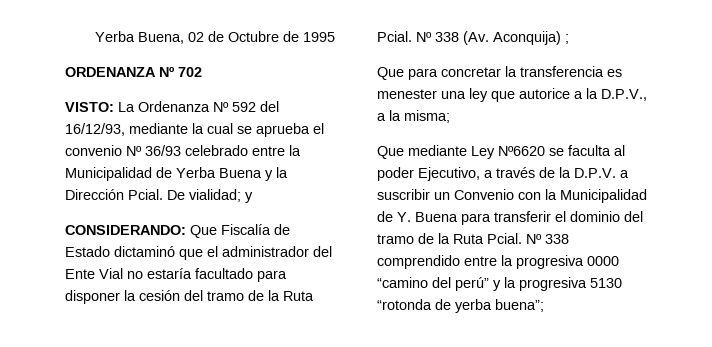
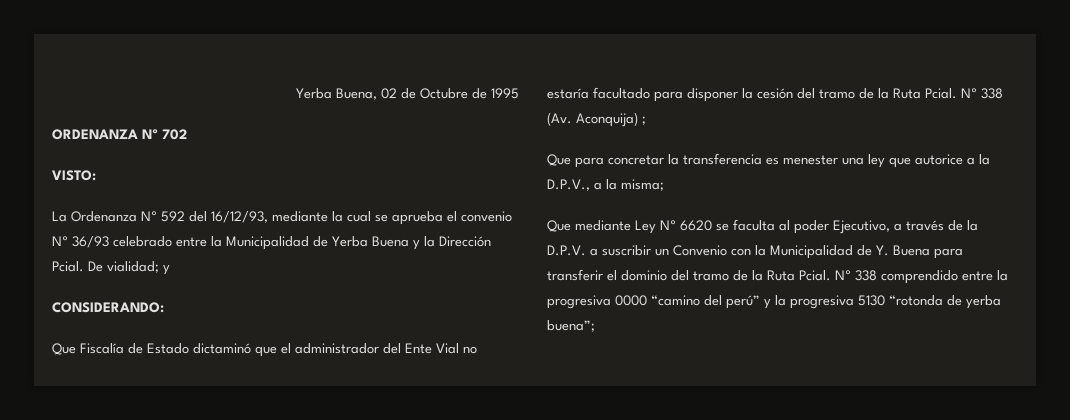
- VISTO: La Ordenanza Nº 592 del 16/12/93, mediante la cual se aprueba el convenio Nº 36/93 celebrado entre la Municipalidad de Yerba Buena y la Dirección Pcial.
+ VISTO:
+ La Ordenanza Nº 592 del 16/12/93, mediante la cual se aprueba el convenio Nº 36/93 celebrado entre la Municipalidad de Yerba Buena y la Dirección Pcial.
- CONSIDERANDO: Que Fiscalía de Estado dictaminó que el administrador del Ente Vial no estaría facultado para disponer la cesión del tramo de la Ruta Pcial.
+ CONSIDERANDO:
+ Que Fiscalía de Estado dictaminó que el administrador del Ente Vial no estaría facultado para disponer la cesión del tramo de la Ruta Pcial.
- Que mediante Ley Nº6620 se faculta al poder Ejecutivo, a través de la D.P.V. a suscribir un Convenio con la Municipalidad de Y. Buena para transferir el dominio del tramo de la Ruta Pcial.
+ Que mediante Ley Nº 6620 se faculta al poder Ejecutivo, a través de la D.P.V. a suscribir un Convenio con la Municipalidad de Y. Buena para transferir el dominio del tramo de la Ruta Pcial.

